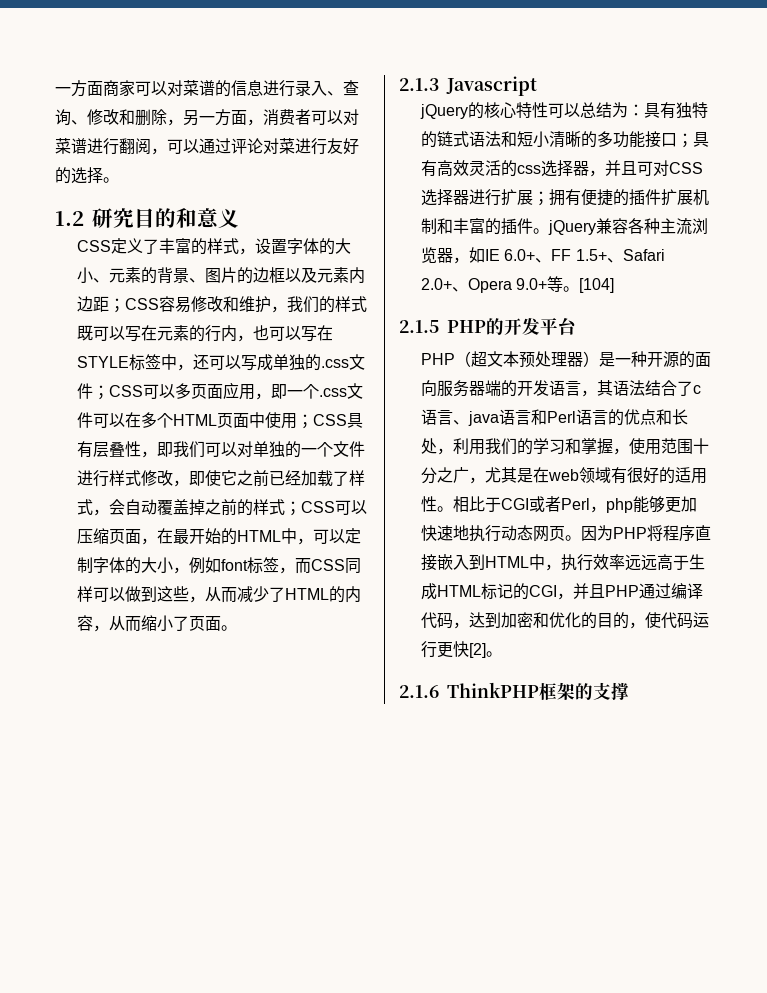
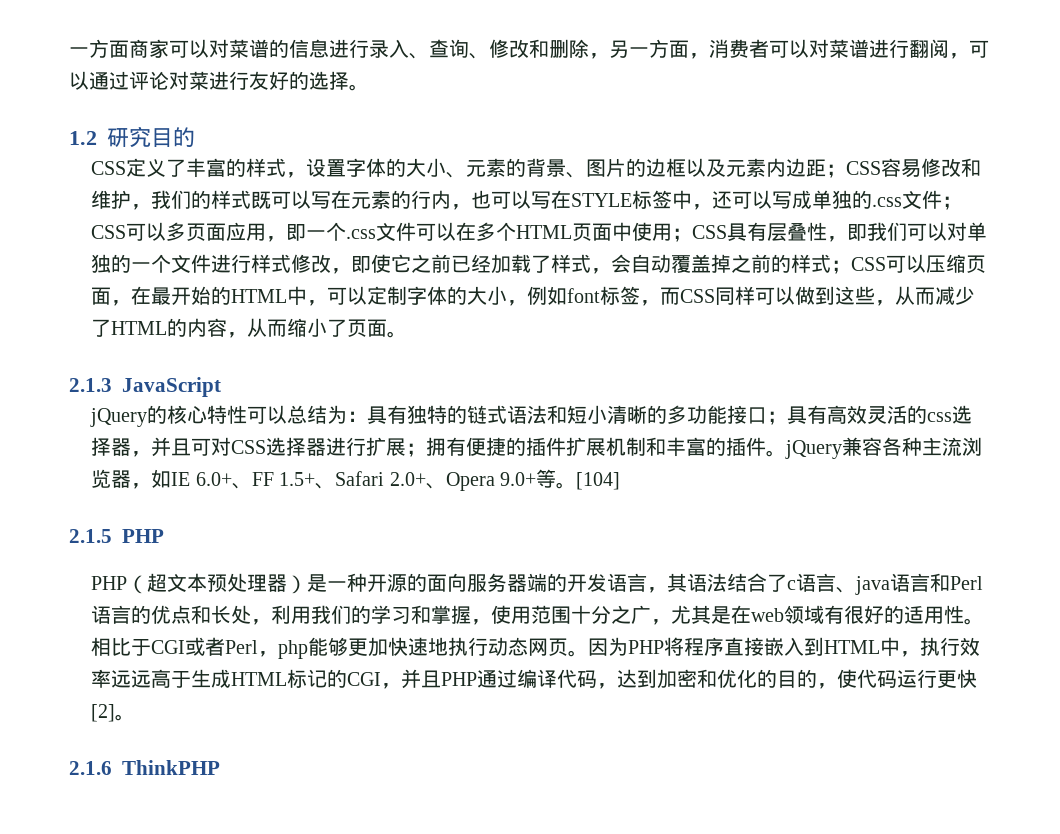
- 1.2研究目的和意义
+ 1.2研究目的
- 2.1.3 Javascript
+ 2.1.3 JavaScript
- 2.1.5 PHP的开发平台
+ 2.1.5 PHP
- 2.1.6 ThinkPHP框架的支撑
+ 2.1.6 ThinkPHP

